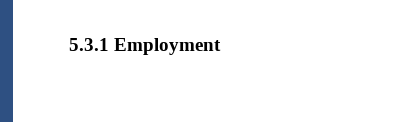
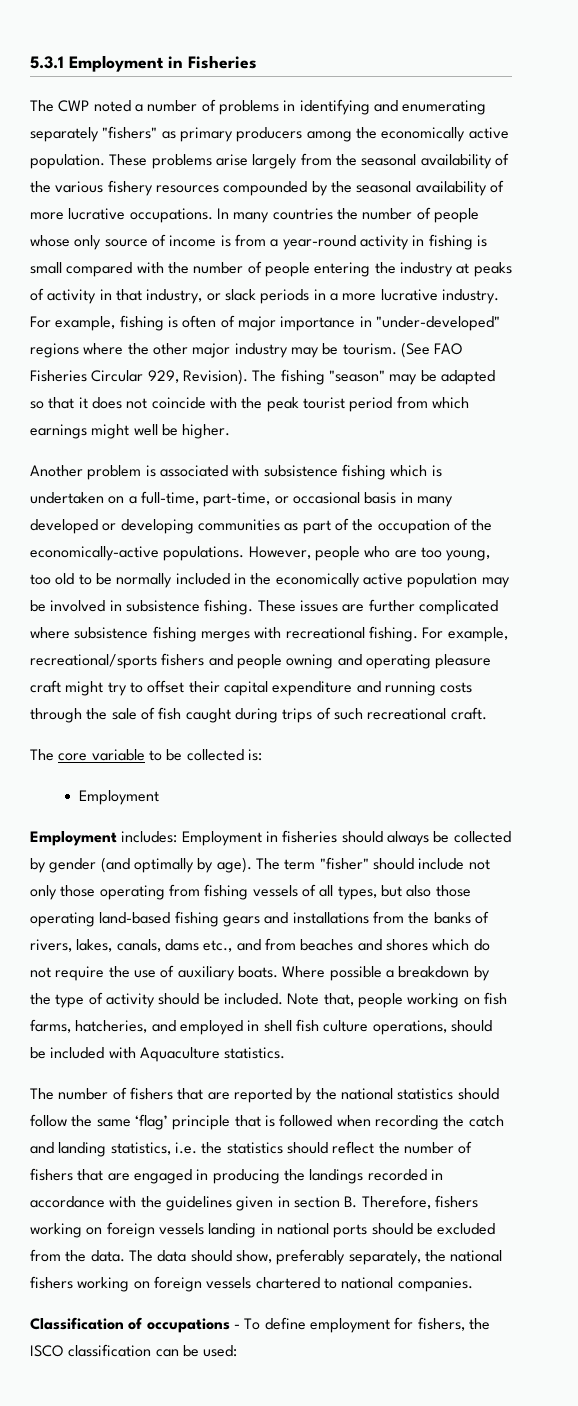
- 5.3.1 Employment
+ 5.3.1 Employment in Fisheries
+ The CWP noted a number of problems in identifying and enumerating separately "fishers" as primary producers among the economically active population. These problems arise largely from the seasonal availability of the various fishery resources compounded by the seasonal availability of more lucrative occupations. In many countries the number of people whose only source of income is from a year-round activity in fishing is small compared with the number of people entering the industry at peaks of activity in that industry, or slack periods in a more lucrative industry. For example, fishing is often of major importance in "under-developed" regions where the other major industry may be tourism. (See FAO Fisheries Circular 929, Revision). The fishing "season" may be adapted so that it does not coincide with the peak tourist period from which earnings might well be higher.
+ Another problem is associated with subsistence fishing which is undertaken on a full-time, part-time, or occasional basis in many developed or developing communities as part of the occupation of the economically-active populations. However, people who are too young, too old to be normally included in the economically active population may be involved in subsistence fishing. These issues are further complicated where subsistence fishing merges with recreational fishing. For example, recreational/sports fishers and people owning and operating pleasure craft might try to offset their capital expenditure and running costs through the sale of fish caught during trips of such recreational craft.
+ The core variable to be collected is:
+ Employment
+ Employment includes: Employment in fisheries should always be collected by gender (and optimally by age). The term "fisher" should include not only those operating from fishing vessels of all types, but also those operating land-based fishing gears and installations from the banks of rivers, lakes, canals, dams etc., and from beaches and shores which do not require the use of auxiliary boats. Where possible a breakdown by the type of activity should be included. Note that, people working on fish farms, hatcheries, and employed in shell fish culture operations, should be included with Aquaculture statistics.
+ The number of fishers that are reported by the national statistics should follow the same ‘flag’ principle that is followed when recording the catch and landing statistics, i.e. the statistics should reflect the number of fishers that are engaged in producing the landings recorded in accordance with the guidelines given in section B. Therefore, fishers working on foreign vessels landing in national ports should be excluded from the data. The data should show, preferably separately, the national fishers working on foreign vessels chartered to national companies.
+ Classification of occupations - To define employment for fishers, the ISCO classification can be used:

